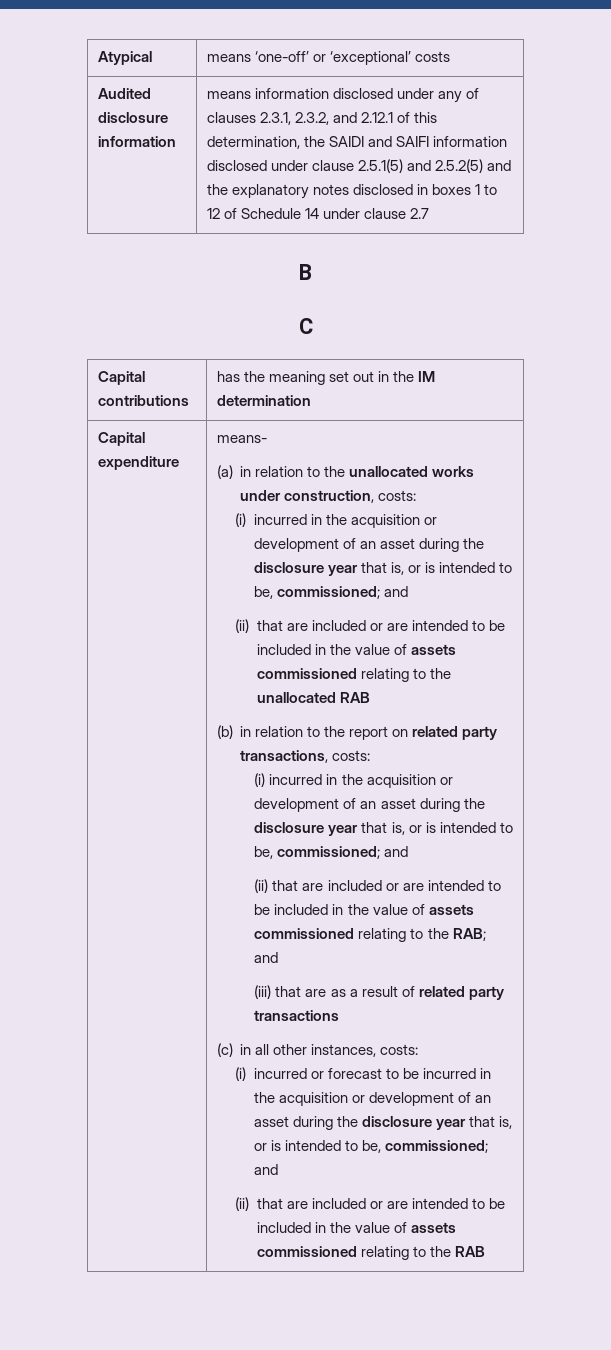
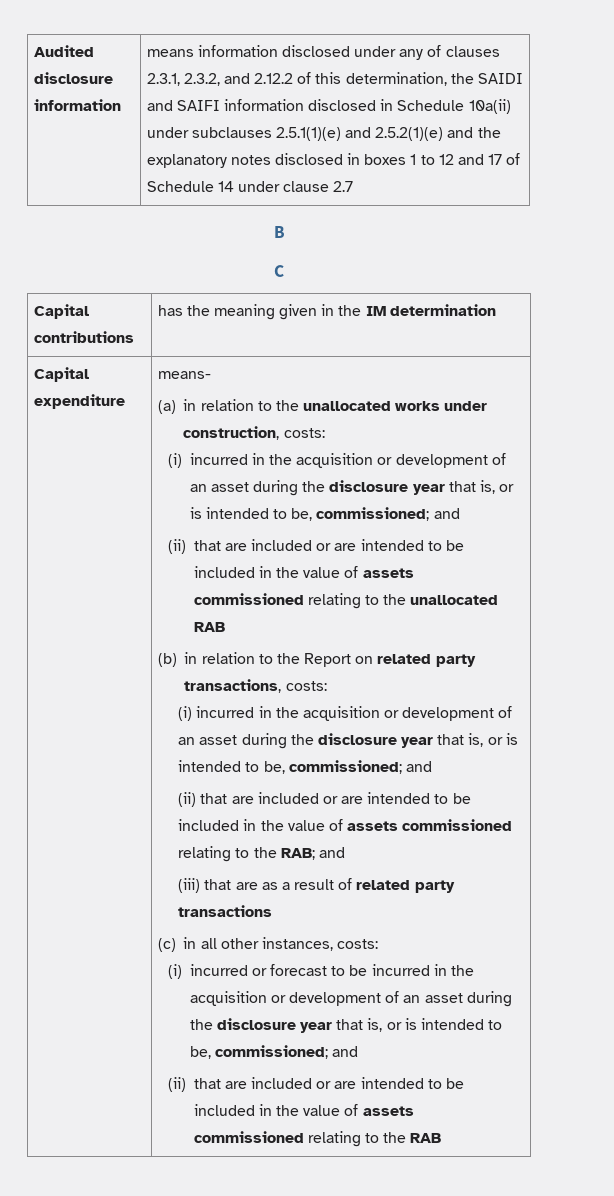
- Atypical | means ‘one-off’ or ‘exceptional’ costs
- means information disclosed under any of clauses 2.3.1, 2.3.2, and 2.12.1 of this determination, the SAIDI and SAIFI information disclosed under clause 2.5.1(5) and 2.5.2(5) and the explanatory notes disclosed in boxes 1 to 12 of Schedule 14 under clause 2.7
+ means information disclosed under any of clauses 2.3.1, 2.3.2, and 2.12.2 of this determination, the SAIDI and SAIFI information disclosed in Schedule 10a(ii) under subclauses 2.5.1(1)(e) and 2.5.2(1)(e) and the explanatory notes disclosed in boxes 1 to 12 and 17 of Schedule 14 under clause 2.7
- Capital contributions | has the meaning set out in the IM determination
+ Capital contributions | has the meaning given in the IM determination
- (b) in relation to the report on related party transactions, costs:
+ (b) in relation to the Report on related party transactions, costs:

